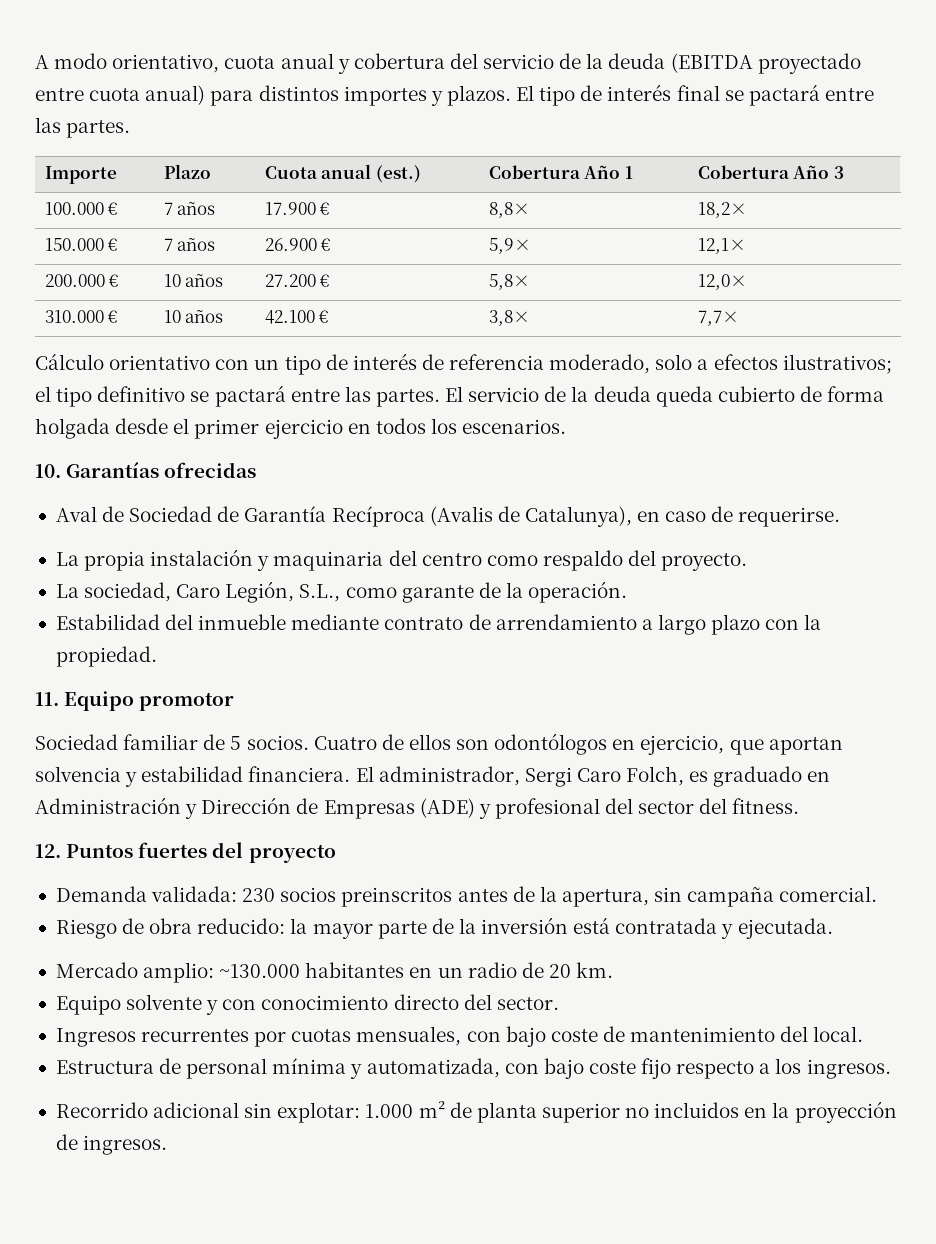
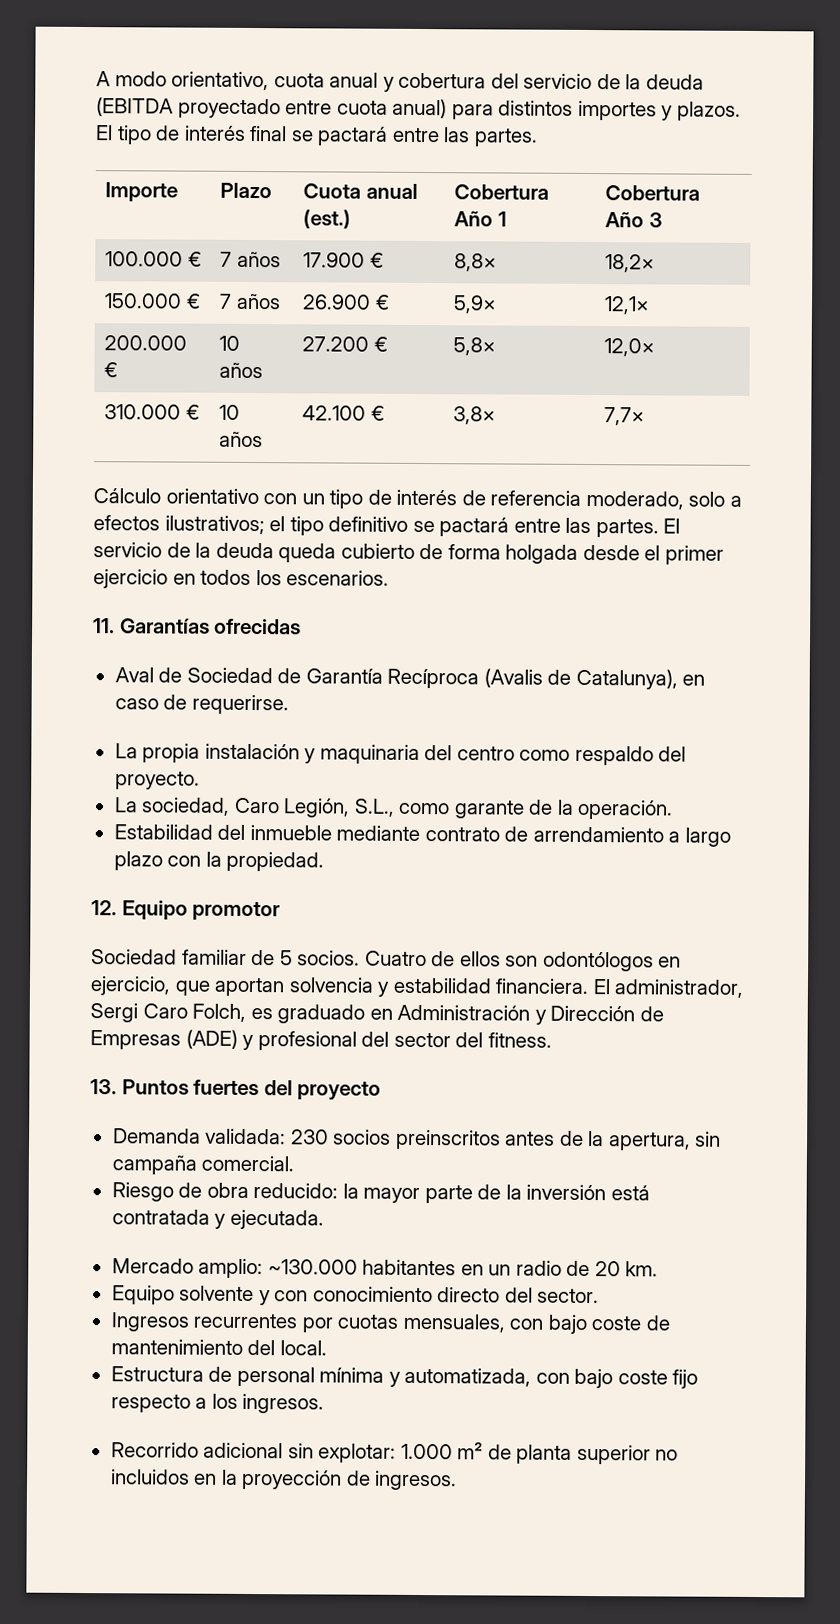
- 10. Garantías ofrecidas
+ 11. Garantías ofrecidas
- 11. Equipo promotor
+ 12. Equipo promotor
- 12. Puntos fuertes del proyecto
+ 13. Puntos fuertes del proyecto

